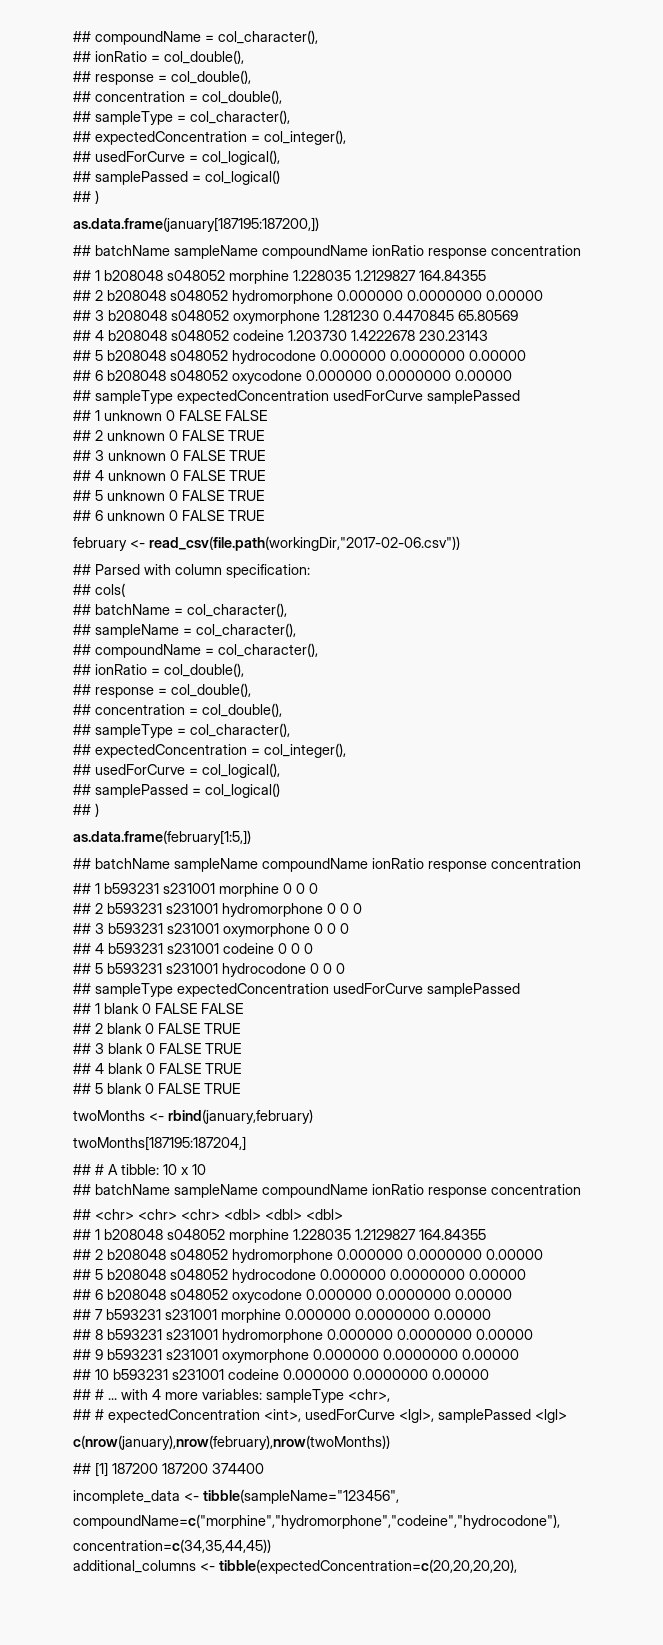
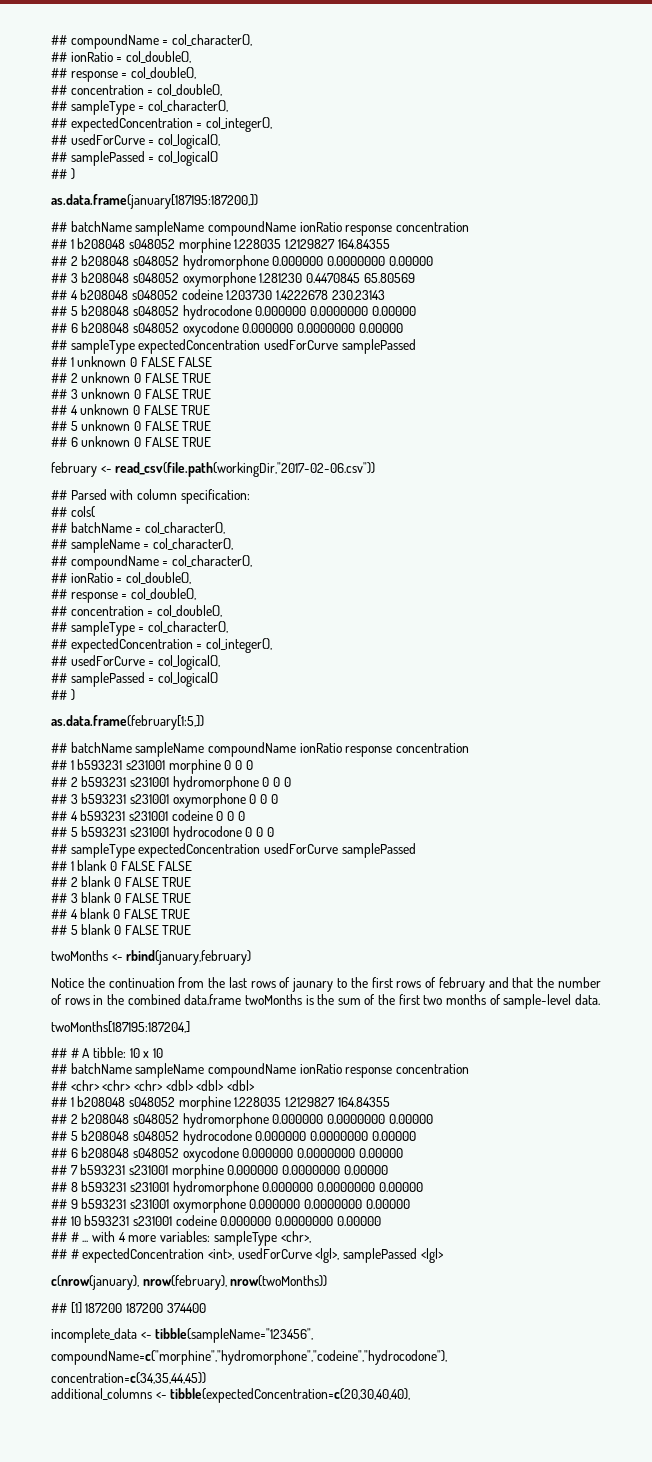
+ Notice the continuation from the last rows of jaunary to the first rows of february and that the number of rows in the combined data.frame twoMonths is the sum of the first two months of sample-level data.
- c(nrow(january),nrow(february),nrow(twoMonths))
+ c(nrow(january), nrow(february), nrow(twoMonths))
- additional_columns <- tibble(expectedConcentration=c(20,20,20,20),
+ additional_columns <- tibble(expectedConcentration=c(20,30,40,40),

